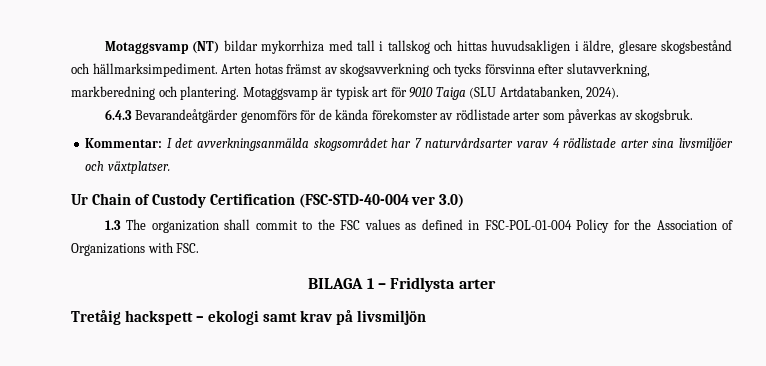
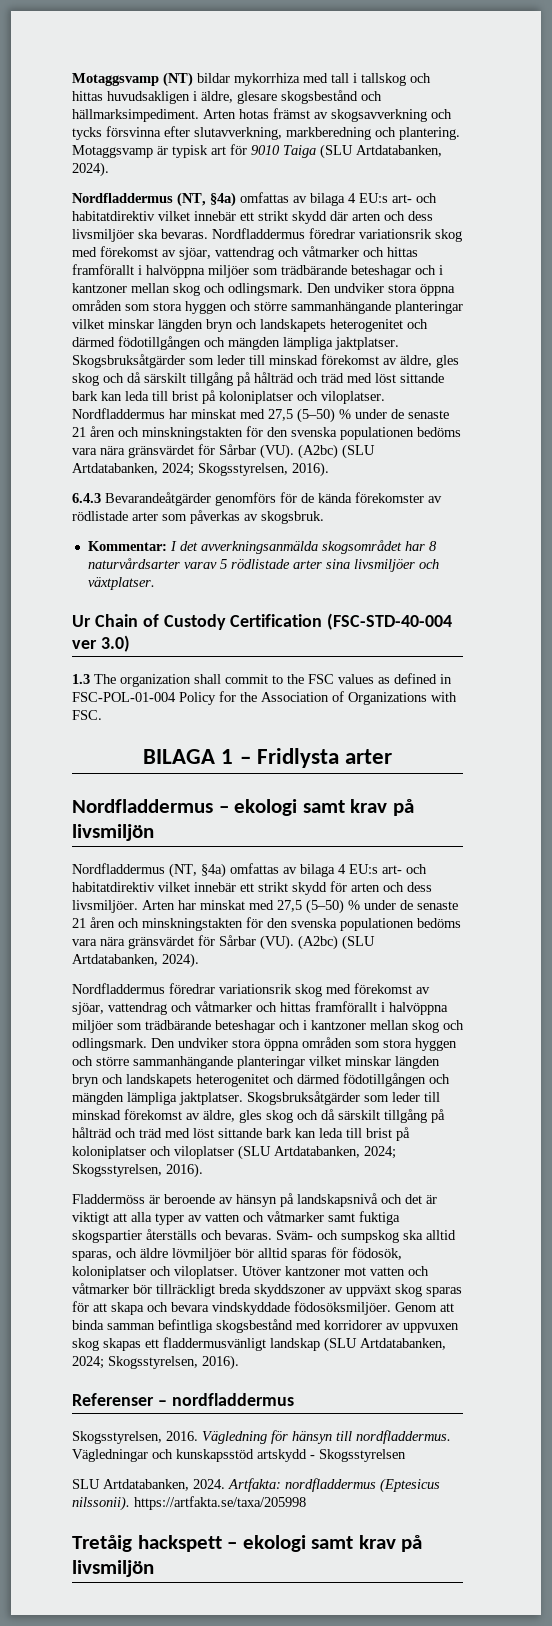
+ Nordfladdermus (NT, §4a) omfattas av bilaga 4 EU:s art- och habitatdirektiv vilket innebär ett strikt skydd där arten och dess livsmiljöer ska bevaras. Nordfladdermus föredrar variationsrik skog med förekomst av sjöar, vattendrag och våtmarker och hittas framförallt i halvöppna miljöer som trädbärande beteshagar och i kantzoner mellan skog och odlingsmark. Den undviker stora öppna områden som stora hyggen och större sammanhängande planteringar vilket minskar längden bryn och landskapets heterogenitet och därmed födotillgången och mängden lämpliga jaktplatser. Skogsbruksåtgärder som leder till minskad förekomst av äldre, gles skog och då särskilt tillgång på hålträd och träd med löst sittande bark kan leda till brist på koloniplatser och viloplatser. Nordfladdermus har minskat med 27,5 (5–50) % under de senaste 21 åren och minskningstakten för den svenska populationen bedöms vara nära gränsvärdet för Sårbar (VU). (A2bc) (SLU Artdatabanken, 2024; Skogsstyrelsen, 2016).
- Kommentar: I det avverkningsanmälda skogsområdet har 7 naturvårdsarter varav 4 rödlistade arter sina livsmiljöer och växtplatser.
+ Kommentar: I det avverkningsanmälda skogsområdet har 8 naturvårdsarter varav 5 rödlistade arter sina livsmiljöer och växtplatser.
+ Nordfladdermus – ekologi samt krav på livsmiljön
+ Nordfladdermus (NT, §4a) omfattas av bilaga 4 EU:s art- och habitatdirektiv vilket innebär ett strikt skydd för arten och dess livsmiljöer. Arten har minskat med 27,5 (5–50) % under de senaste 21 åren och minskningstakten för den svenska populationen bedöms vara nära gränsvärdet för Sårbar (VU). (A2bc) (SLU Artdatabanken, 2024).
+ Nordfladdermus föredrar variationsrik skog med förekomst av sjöar, vattendrag och våtmarker och hittas framförallt i halvöppna miljöer som trädbärande beteshagar och i kantzoner mellan skog och odlingsmark. Den undviker stora öppna områden som stora hyggen och större sammanhängande planteringar vilket minskar längden bryn och landskapets heterogenitet och därmed födotillgången och mängden lämpliga jaktplatser. Skogsbruksåtgärder som leder till minskad förekomst av äldre, gles skog och då särskilt tillgång på hålträd och träd med löst sittande bark kan leda till brist på koloniplatser och viloplatser (SLU Artdatabanken, 2024; Skogsstyrelsen, 2016).
+ Fladdermöss är beroende av hänsyn på landskapsnivå och det är viktigt att alla typer av vatten och våtmarker samt fuktiga skogspartier återställs och bevaras. Sväm- och sumpskog ska alltid sparas, och äldre lövmiljöer bör alltid sparas för födosök, koloniplatser och viloplatser. Utöver kantzoner mot vatten och våtmarker bör tillräckligt breda skyddszoner av uppväxt skog sparas för att skapa och bevara vindskyddade födosöksmiljöer. Genom att binda samman befintliga skogsbestånd med korridorer av uppvuxen skog skapas ett fladdermusvänligt landskap (SLU Artdatabanken, 2024; Skogsstyrelsen, 2016).
+ Referenser – nordfladdermus
+ Skogsstyrelsen, 2016. Vägledning för hänsyn till nordfladdermus. Vägledningar och kunskapsstöd artskydd - Skogsstyrelsen
+ SLU Artdatabanken, 2024. Artfakta: nordfladdermus (Eptesicus nilssonii). https://artfakta.se/taxa/205998

